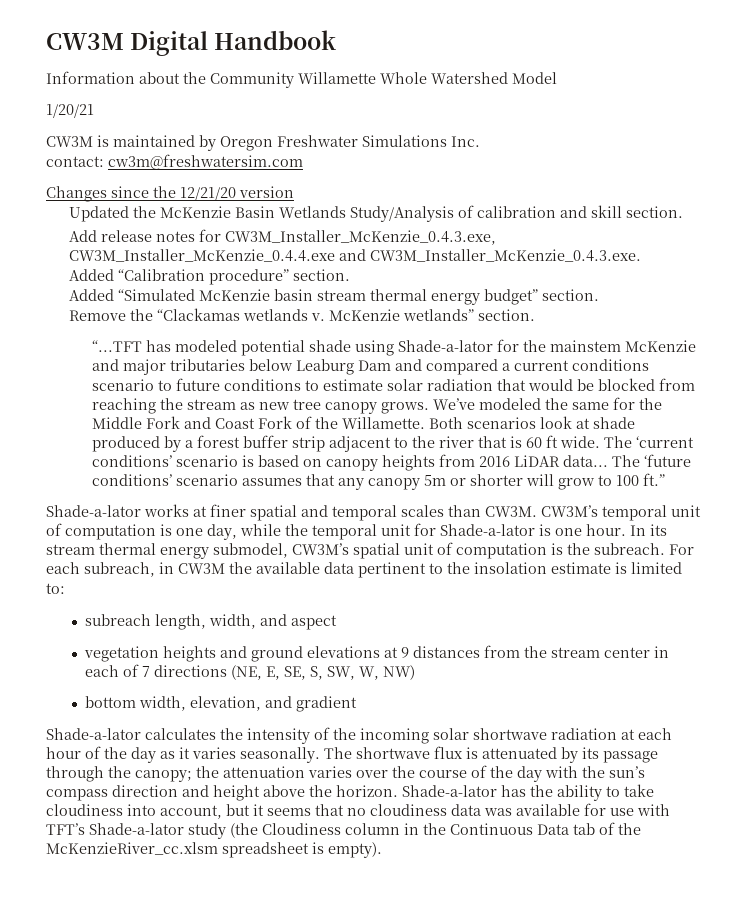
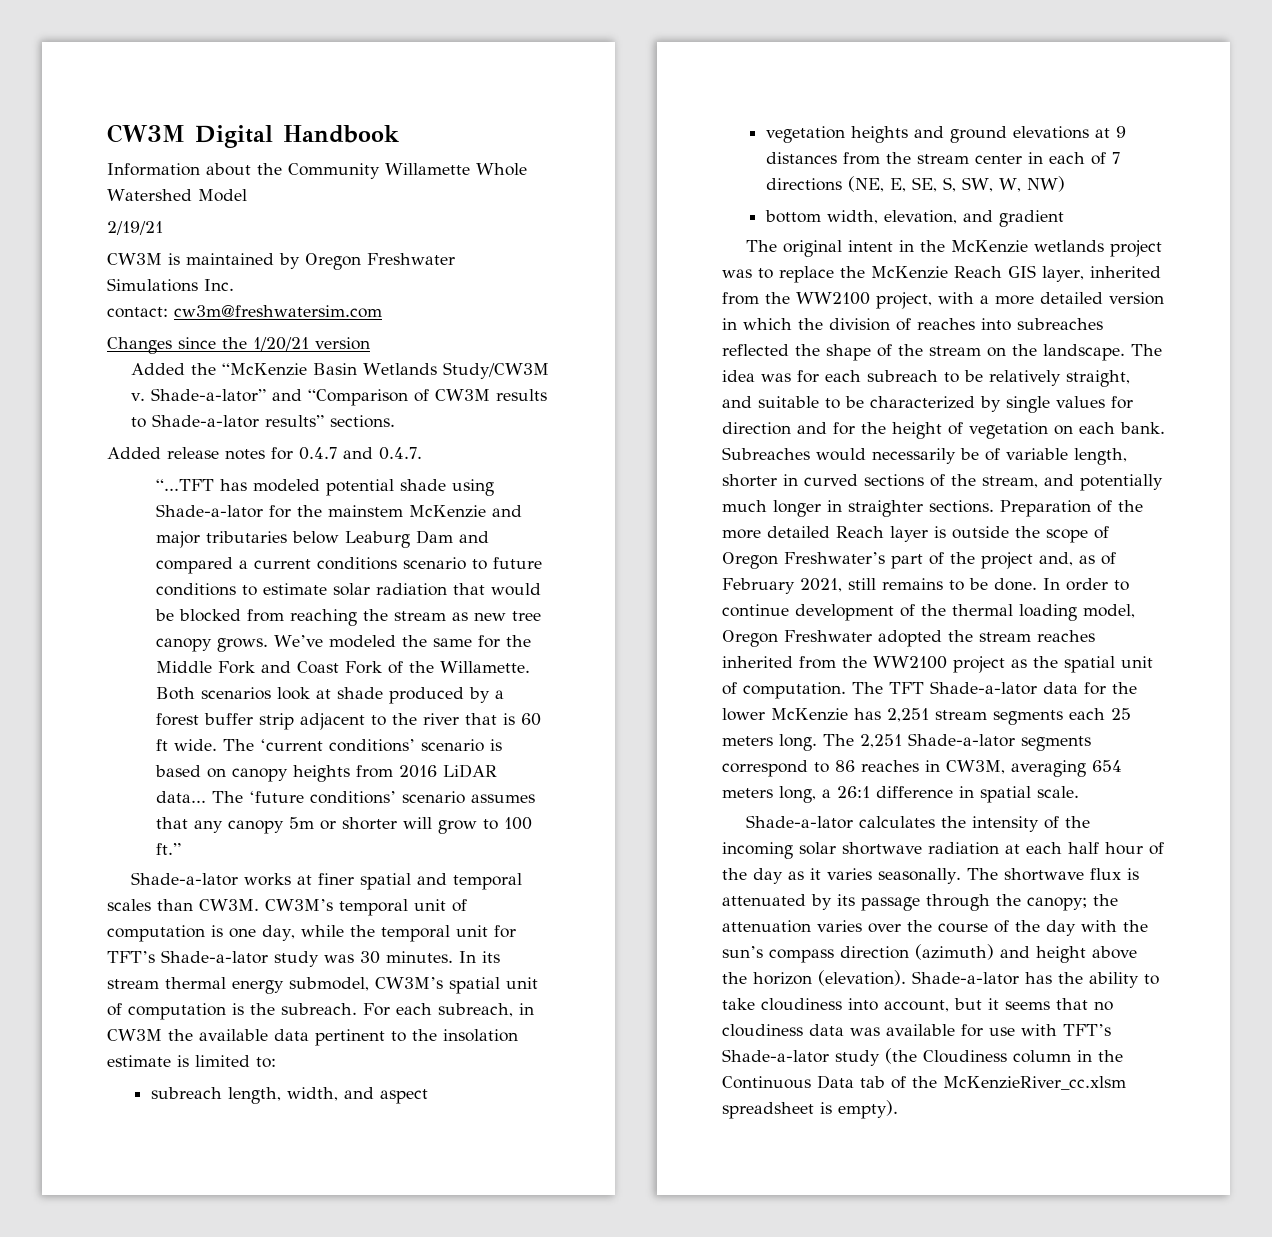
- 1/20/21
+ 2/19/21
- Changes since the 12/21/20 version
+ Changes since the 1/20/21 version
- Updated the McKenzie Basin Wetlands Study/Analysis of calibration and skill section.
- Add release notes for CW3M_Installer_McKenzie_0.4.3.exe, CW3M_Installer_McKenzie_0.4.4.exe and CW3M_Installer_McKenzie_0.4.3.exe.
- Added “Calibration procedure” section.
- Added “Simulated McKenzie basin stream thermal energy budget” section.
- Remove the “Clackamas wetlands v. McKenzie wetlands” section.
+ Added the “McKenzie Basin Wetlands Study/CW3M v. Shade-a-lator” and “Comparison of CW3M results to Shade-a-lator results” sections.
+ Added release notes for 0.4.7 and 0.4.7.
- CW3M’s temporal unit of computation is one day, while the temporal unit for Shade-a-lator is one hour.
+ CW3M’s temporal unit of computation is one day, while the temporal unit for TFT’s Shade-a-lator study was 30 minutes.
+ The original intent in the McKenzie wetlands project was to replace the McKenzie Reach GIS layer, inherited from the WW2100 project, with a more detailed version in which the division of reaches into subreaches reflected the shape of the stream on the landscape. The idea was for each subreach to be relatively straight, and suitable to be characterized by single values for direction and for the height of vegetation on each bank. Subreaches would necessarily be of variable length, shorter in curved sections of the stream, and potentially much longer in straighter sections. Preparation of the more detailed Reach layer is outside the scope of Oregon Freshwater’s part of the project and, as of February 2021, still remains to be done. In order to continue development of the thermal loading model, Oregon Freshwater adopted the stream reaches inherited from the WW2100 project as the spatial unit of computation. The TFT Shade-a-lator data for the lower McKenzie has 2,251 stream segments each 25 meters long. The 2,251 Shade-a-lator segments correspond to 86 reaches in CW3M, averaging 654 meters long, a 26:1 difference in spatial scale.
- Shade-a-lator calculates the intensity of the incoming solar shortwave radiation at each hour of the day as it varies seasonally.
+ Shade-a-lator calculates the intensity of the incoming solar shortwave radiation at each half hour of the day as it varies seasonally.
- The shortwave flux is attenuated by its passage through the canopy; the attenuation varies over the course of the day with the sun’s compass direction and height above the horizon.
+ The shortwave flux is attenuated by its passage through the canopy; the attenuation varies over the course of the day with the sun’s compass direction (azimuth) and height above the horizon (elevation).

